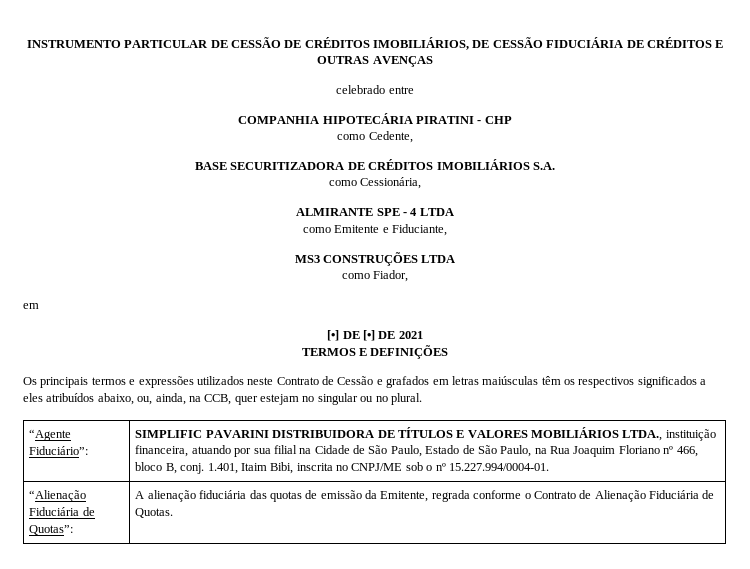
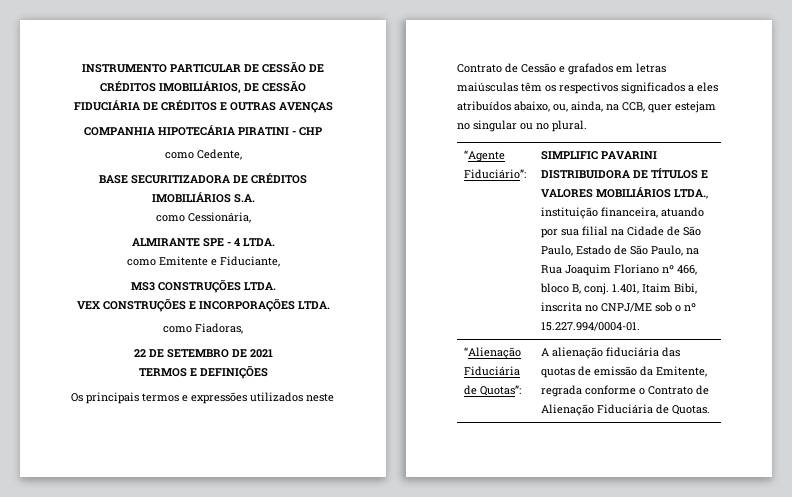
- celebrado entre
- ALMIRANTE SPE - 4 LTDA
+ ALMIRANTE SPE - 4 LTDA.
- MS3 CONSTRUÇÕES LTDA
- como Fiador,
- em
- [•] DE [•] DE 2021
+ MS3 CONSTRUÇÕES LTDA.
+ VEX CONSTRUÇÕES E INCORPORAÇÕES LTDA.
+ como Fiadoras,
+ 22 DE SETEMBRO DE 2021

